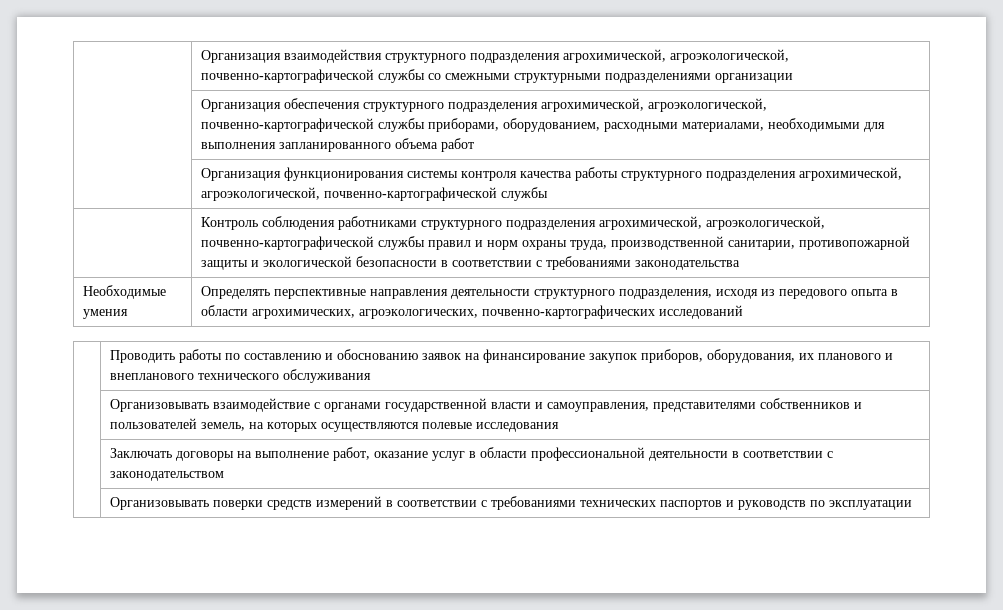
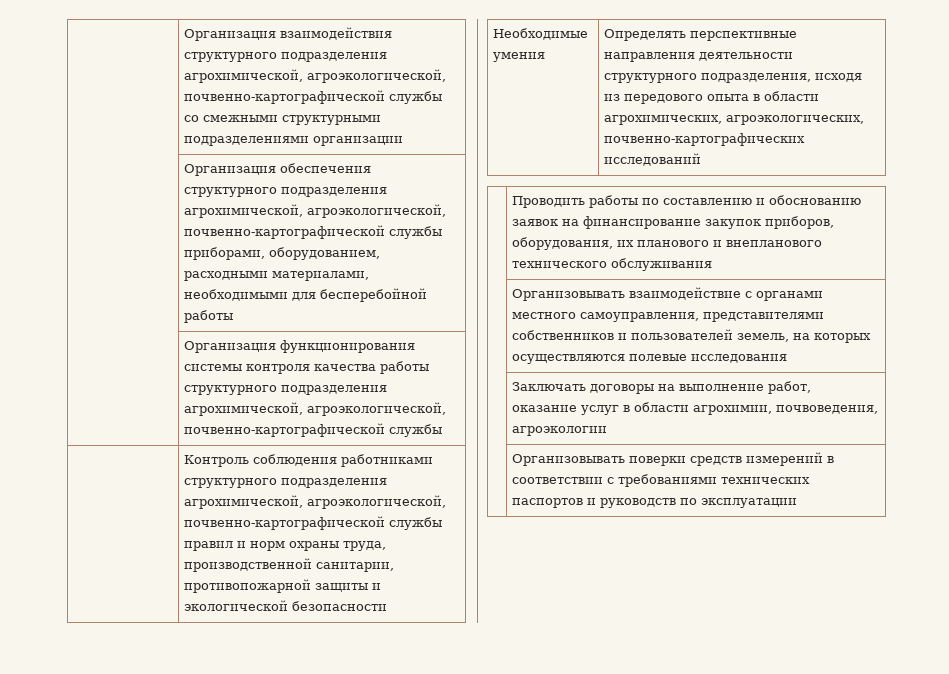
- | Организация обеспечения структурного подразделения агрохимической, агроэкологической, почвенно-картографической службы приборами, оборудованием, расходными материалами, необходимыми для выполнения запланированного объема работ
+ | Организация обеспечения структурного подразделения агрохимической, агроэкологической, почвенно-картографической службы приборами, оборудованием, расходными материалами, необходимыми для бесперебойной работы
- | Контроль соблюдения работниками структурного подразделения агрохимической, агроэкологической, почвенно-картографической службы правил и норм охраны труда, производственной санитарии, противопожарной защиты и экологической безопасности в соответствии с требованиями законодательства
+ | Контроль соблюдения работниками структурного подразделения агрохимической, агроэкологической, почвенно-картографической службы правил и норм охраны труда, производственной санитарии, противопожарной защиты и экологической безопасности
- | Организовывать взаимодействие с органами государственной власти и самоуправления, представителями собственников и пользователей земель, на которых осуществляются полевые исследования
+ | Организовывать взаимодействие с органами местного самоуправления, представителями собственников и пользователей земель, на которых осуществляются полевые исследования
- | Заключать договоры на выполнение работ, оказание услуг в области профессиональной деятельности в соответствии с законодательством
+ | Заключать договоры на выполнение работ, оказание услуг в области агрохимии, почвоведения, агроэкологии

